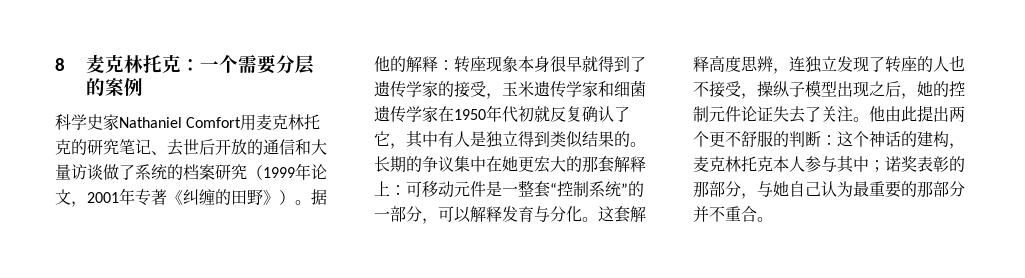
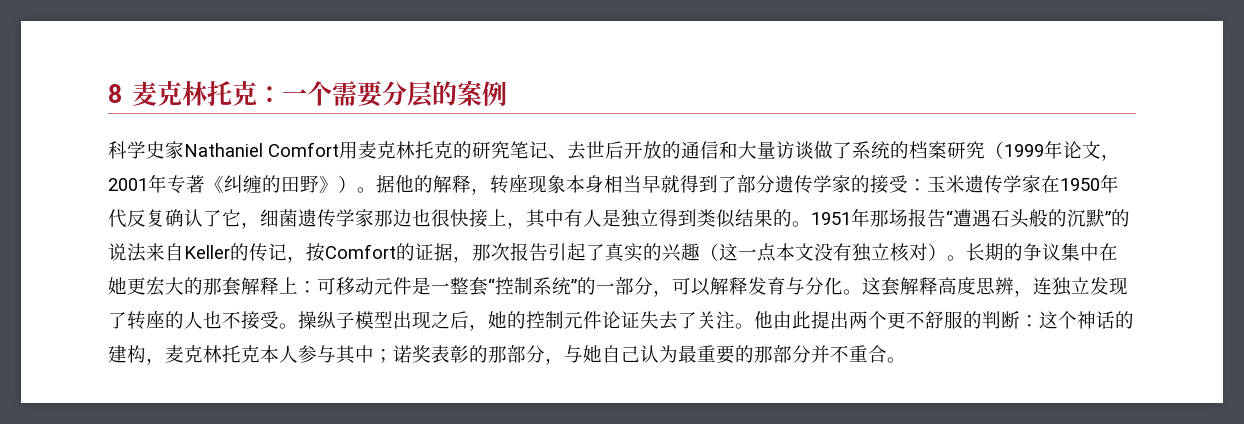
- 据他的解释：转座现象本身很早就得到了遗传学家的接受，玉米遗传学家和细菌遗传学家在1950年代初就反复确认了它，其中有人是独立得到类似结果的。
+ 据他的解释，转座现象本身相当早就得到了部分遗传学家的接受：玉米遗传学家在1950年代反复确认了它，细菌遗传学家那边也很快接上，其中有人是独立得到类似结果的。
+ 1951年那场报告“遭遇石头般的沉默”的说法来自Keller的传记，按Comfort的证据，那次报告引起了真实的兴趣（这一点本文没有独立核对）。
- 这套解释高度思辨，连独立发现了转座的人也不接受，操纵子模型出现之后，她的控制元件论证失去了关注。
+ 这套解释高度思辨，连独立发现了转座的人也不接受。操纵子模型出现之后，她的控制元件论证失去了关注。

